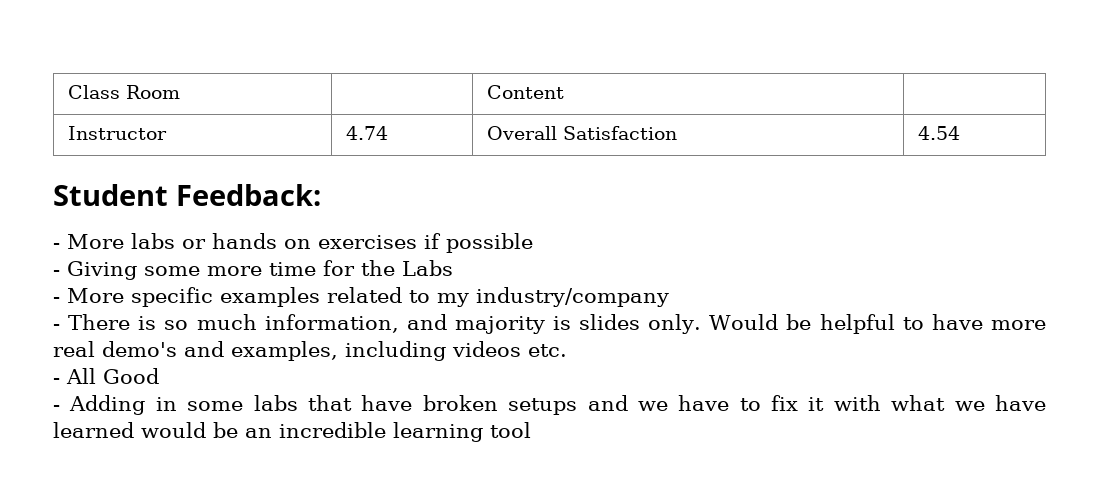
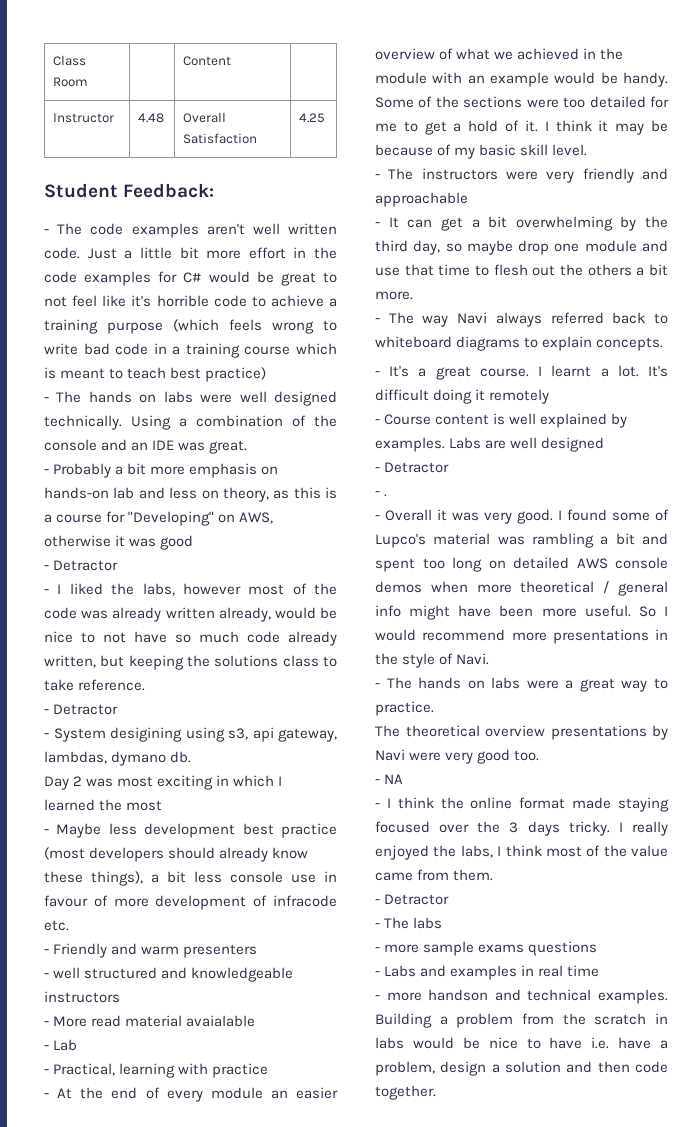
- Instructor | 4.74 | Overall Satisfaction | 4.54
+ Instructor | 4.48 | Overall Satisfaction | 4.25
- - More labs or hands on exercises if possible
- - Giving some more time for the Labs
- - More specific examples related to my industry/company
- - There is so much information, and majority is slides only. Would be helpful to have more real demo's and examples, including videos etc.
- - All Good
- - Adding in some labs that have broken setups and we have to fix it with what we have learned would be an incredible learning tool
+ - The code examples aren't well written code. Just a little bit more effort in the code examples for C# would be great to not feel like it's horrible code to achieve a training purpose (which feels wrong to write bad code in a training course which is meant to teach best practice)
+ - The hands on labs were well designed technically. Using a combination of the console and an IDE was great.
+ - Probably a bit more emphasis on hands-on lab and less on theory, as this is a course for "Developing" on AWS, otherwise it was good
+ - Detractor
+ - I liked the labs, however most of the code was already written already, would be nice to not have so much code already written, but keeping the solutions class to take reference.
+ - Detractor
+ - System desigining using s3, api gateway, lambdas, dymano db.
+ Day 2 was most exciting in which I learned the most
+ - Maybe less development best practice (most developers should already know these things), a bit less console use in favour of more development of infracode etc.
+ - Friendly and warm presenters
+ - well structured and knowledgeable instructors
+ - More read material avaialable
+ - Lab
+ - Practical, learning with practice
+ - At the end of every module an easier overview of what we achieved in the module with an example would be handy. Some of the sections were too detailed for me to get a hold of it. I think it may be because of my basic skill level.
+ - The instructors were very friendly and approachable
+ - It can get a bit overwhelming by the third day, so maybe drop one module and use that time to flesh out the others a bit more.
+ - The way Navi always referred back to whiteboard diagrams to explain concepts.
+ - It's a great course. I learnt a lot. It's difficult doing it remotely
+ - Course content is well explained by examples. Labs are well designed
+ - Detractor
+ - .
+ - Overall it was very good. I found some of Lupco's material was rambling a bit and spent too long on detailed AWS console demos when more theoretical / general info might have been more useful. So I would recommend more presentations in the style of Navi.
+ - The hands on labs were a great way to practice.
+ The theoretical overview presentations by Navi were very good too.
+ - NA
+ - I think the online format made staying focused over the 3 days tricky. I really enjoyed the labs, I think most of the value came from them.
+ - Detractor
+ - The labs
+ - more sample exams questions
+ - Labs and examples in real time
+ - more handson and technical examples. Building a problem from the scratch in labs would be nice to have i.e. have a problem, design a solution and then code together.

